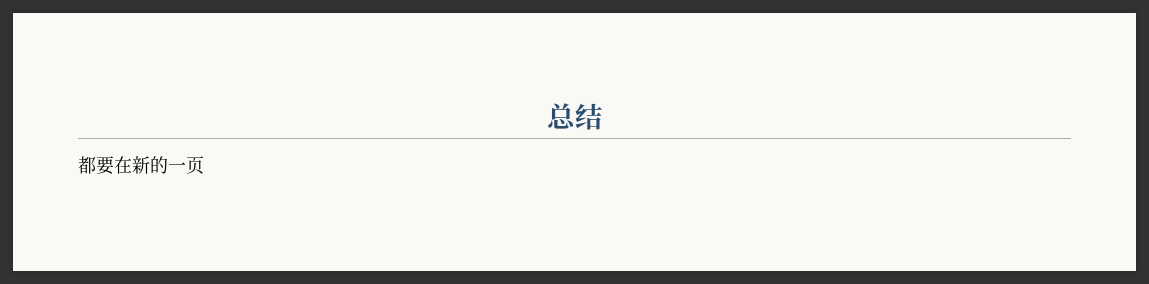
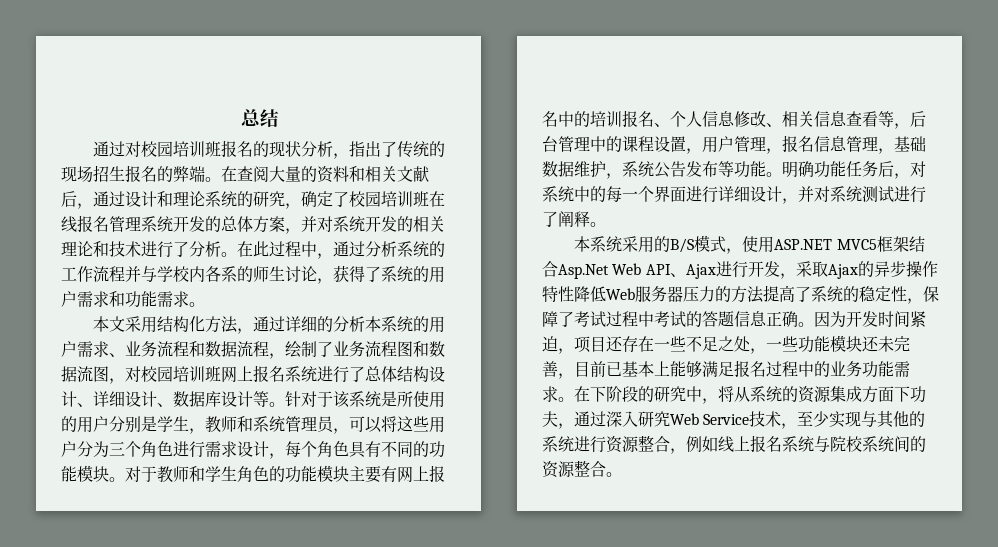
- 都要在新的一页
+ 通过对校园培训班报名的现状分析，指出了传统的现场招生报名的弊端。在查阅大量的资料和相关文献后，通过设计和理论系统的研究，确定了校园培训班在线报名管理系统开发的总体方案，并对系统开发的相关理论和技术进行了分析。在此过程中，通过分析系统的工作流程并与学校内各系的师生讨论，获得了系统的用户需求和功能需求。
+ 本文采用结构化方法，通过详细的分析本系统的用户需求、业务流程和数据流程，绘制了业务流程图和数据流图，对校园培训班网上报名系统进行了总体结构设计、详细设计、数据库设计等。针对于该系统是所使用的用户分别是学生，教师和系统管理员，可以将这些用户分为三个角色进行需求设计，每个角色具有不同的功能模块。对于教师和学生角色的功能模块主要有网上报名中的培训报名、个人信息修改、相关信息查看等，后台管理中的课程设置，用户管理，报名信息管理，基础数据维护，系统公告发布等功能。明确功能任务后，对系统中的每一个界面进行详细设计，并对系统测试进行了阐释。
+ 本系统采用的B/S模式，使用ASP.NET MVC5框架结合Asp.Net Web API、Ajax进行开发，采取Ajax的异步操作特性降低Web服务器压力的方法提高了系统的稳定性，保障了考试过程中考试的答题信息正确。因为开发时间紧迫，项目还存在一些不足之处，一些功能模块还未完善，目前已基本上能够满足报名过程中的业务功能需求。在下阶段的研究中，将从系统的资源集成方面下功夫，通过深入研究Web Service技术，至少实现与其他的系统进行资源整合，例如线上报名系统与院校系统间的资源整合。

